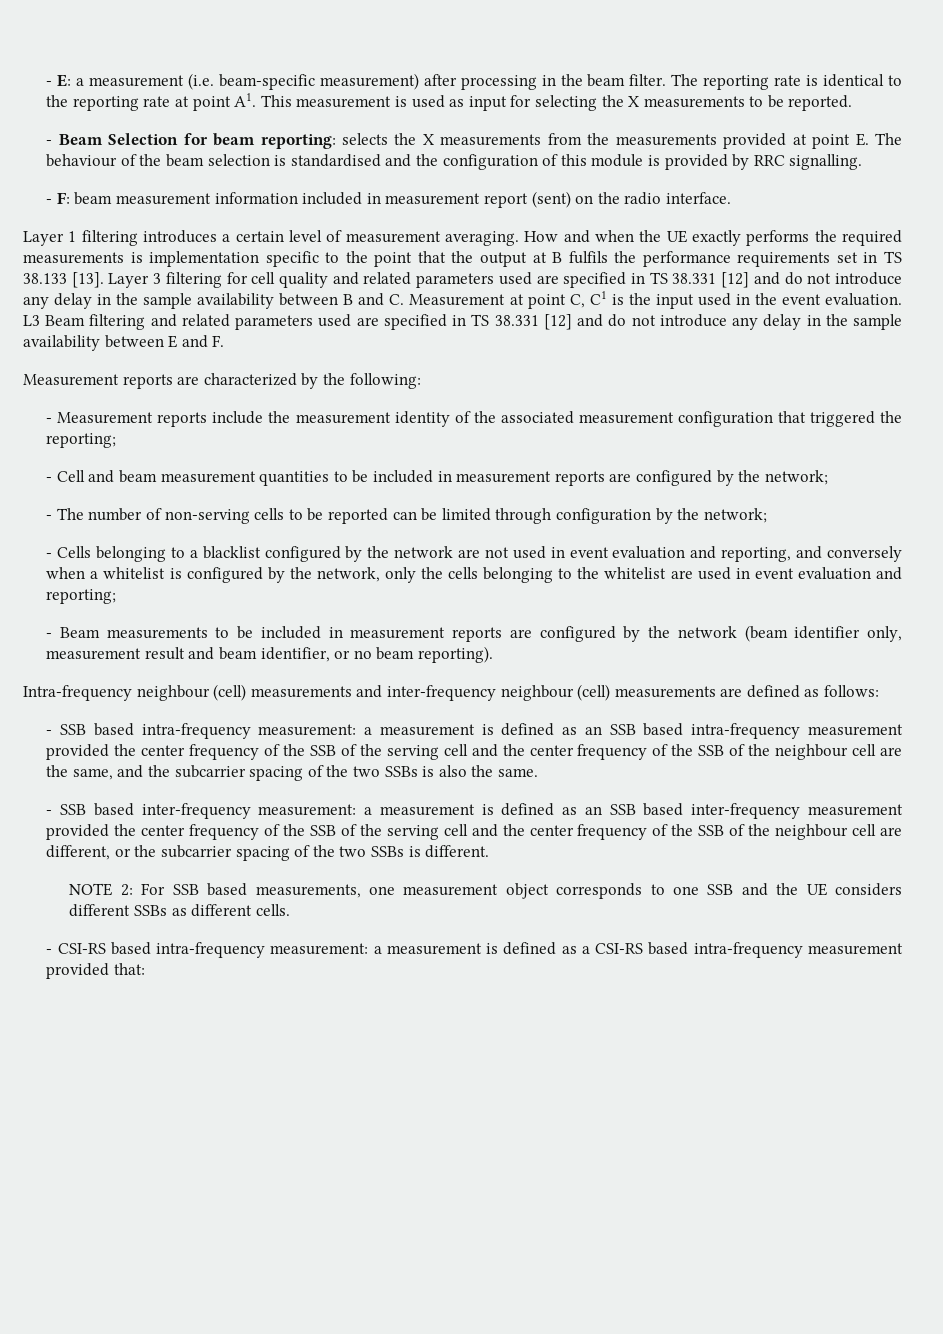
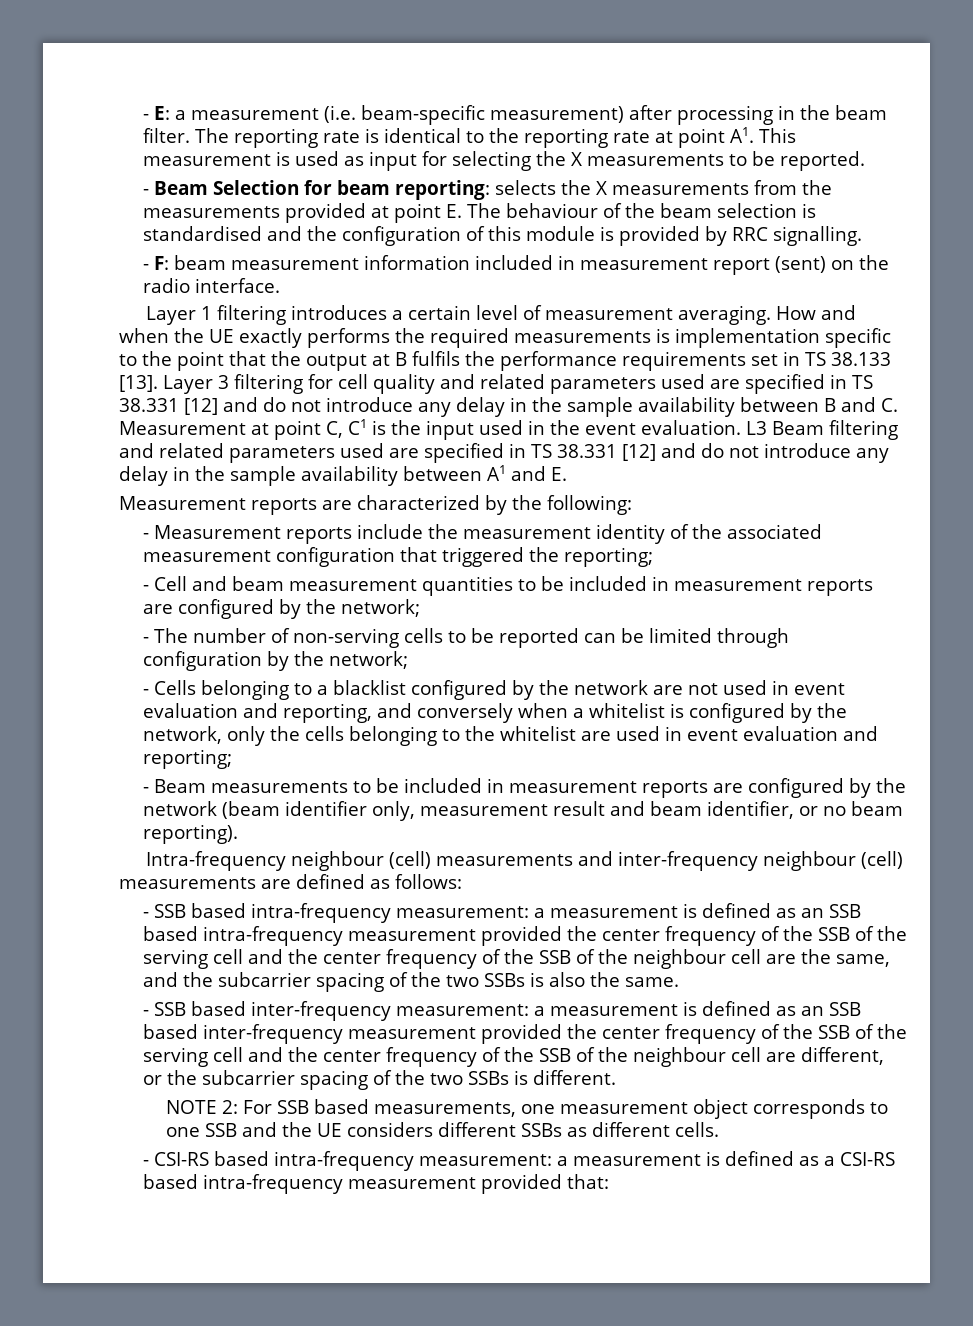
- L3 Beam filtering and related parameters used are specified in TS 38.331 [12] and do not introduce any delay in the sample availability between E and F.
+ L3 Beam filtering and related parameters used are specified in TS 38.331 [12] and do not introduce any delay in the sample availability between A1 and E.

